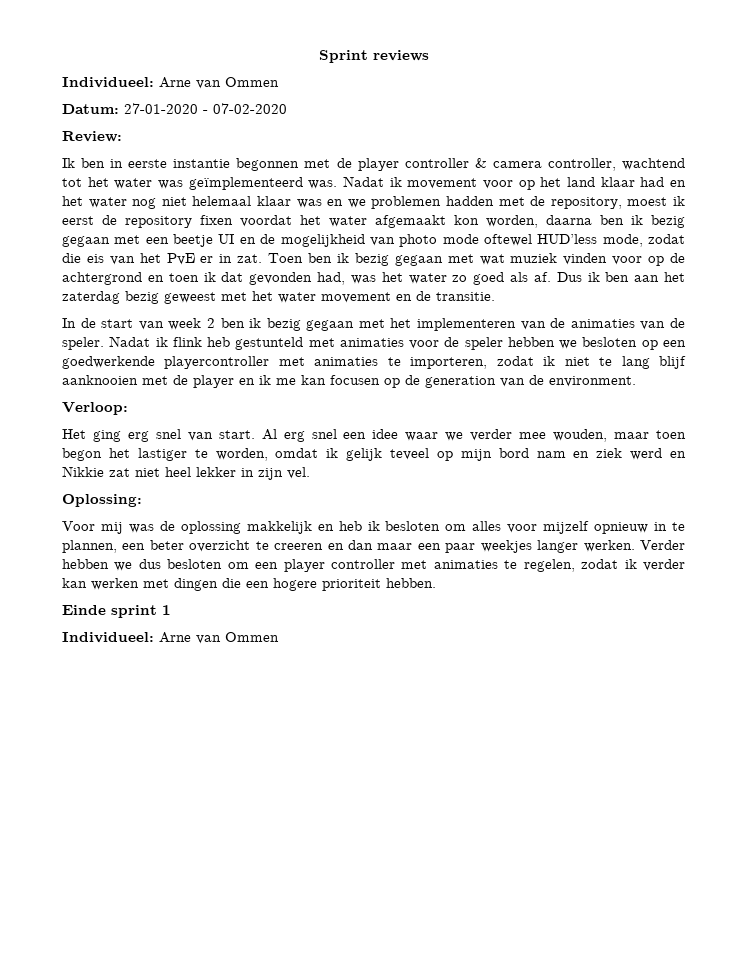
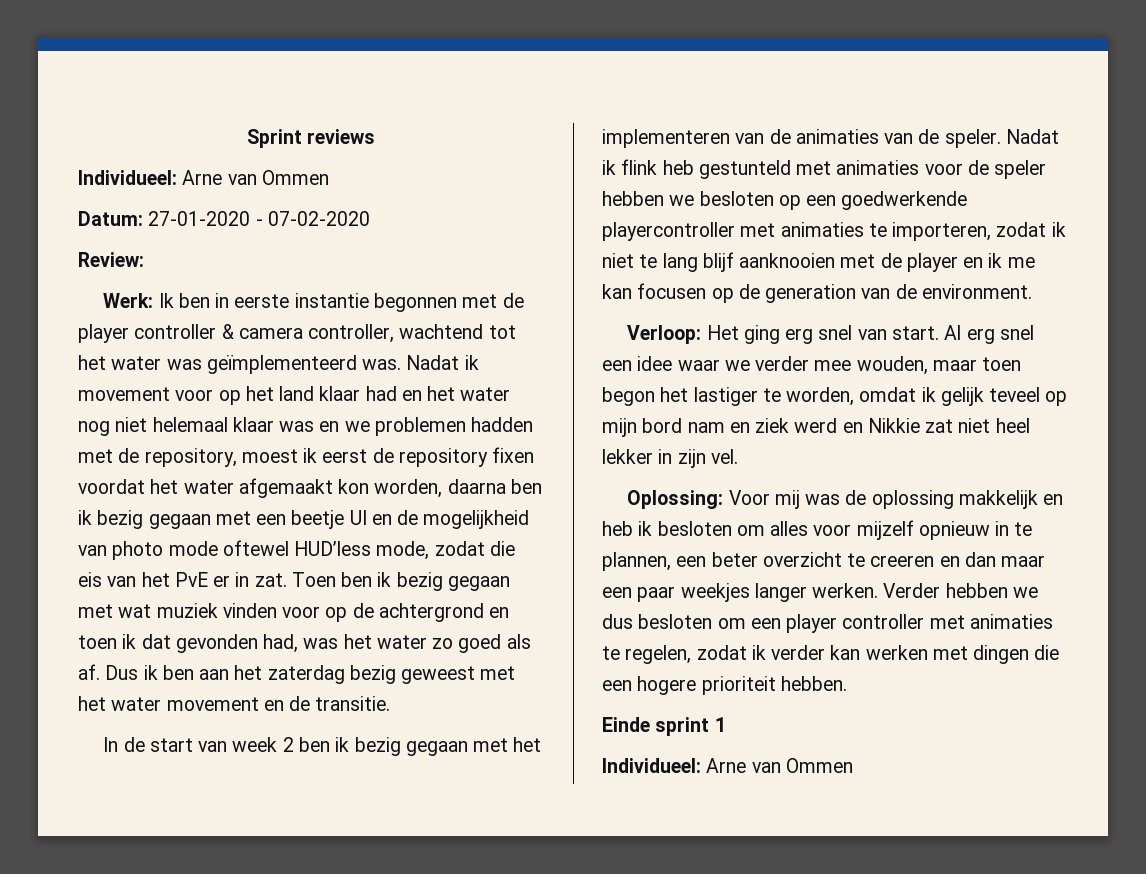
- Ik ben in eerste instantie begonnen met de player controller & camera controller, wachtend tot het water was geïmplementeerd was.
+ Werk: Ik ben in eerste instantie begonnen met de player controller & camera controller, wachtend tot het water was geïmplementeerd was.
- Verloop:
- Het ging erg snel van start.
+ Verloop: Het ging erg snel van start.
- Oplossing:
- Voor mij was de oplossing makkelijk en heb ik besloten om alles voor mijzelf opnieuw in te plannen, een beter overzicht te creeren en dan maar een paar weekjes langer werken.
+ Oplossing: Voor mij was de oplossing makkelijk en heb ik besloten om alles voor mijzelf opnieuw in te plannen, een beter overzicht te creeren en dan maar een paar weekjes langer werken.

